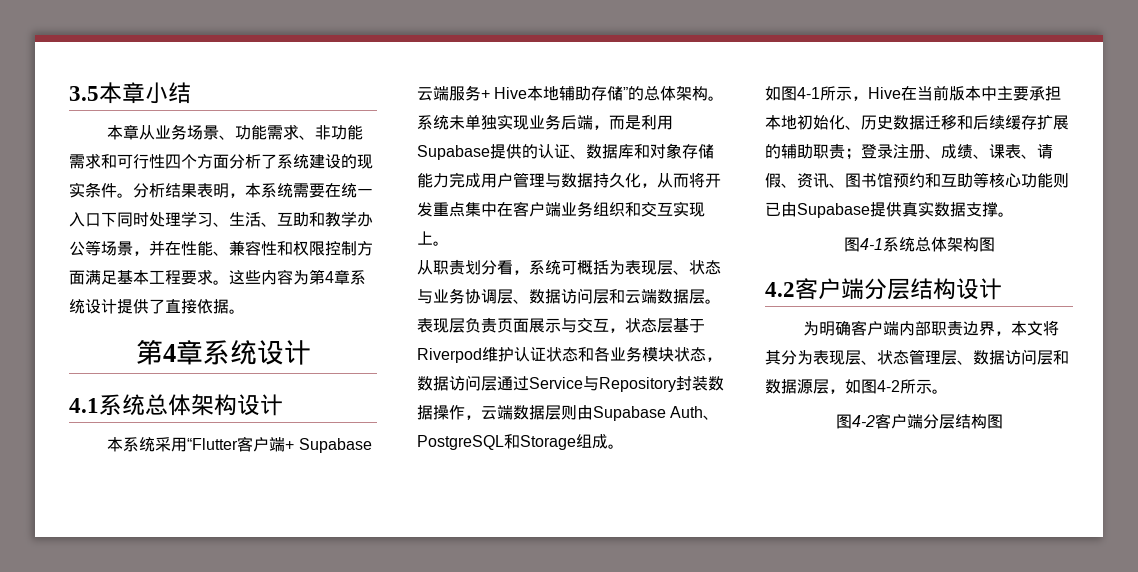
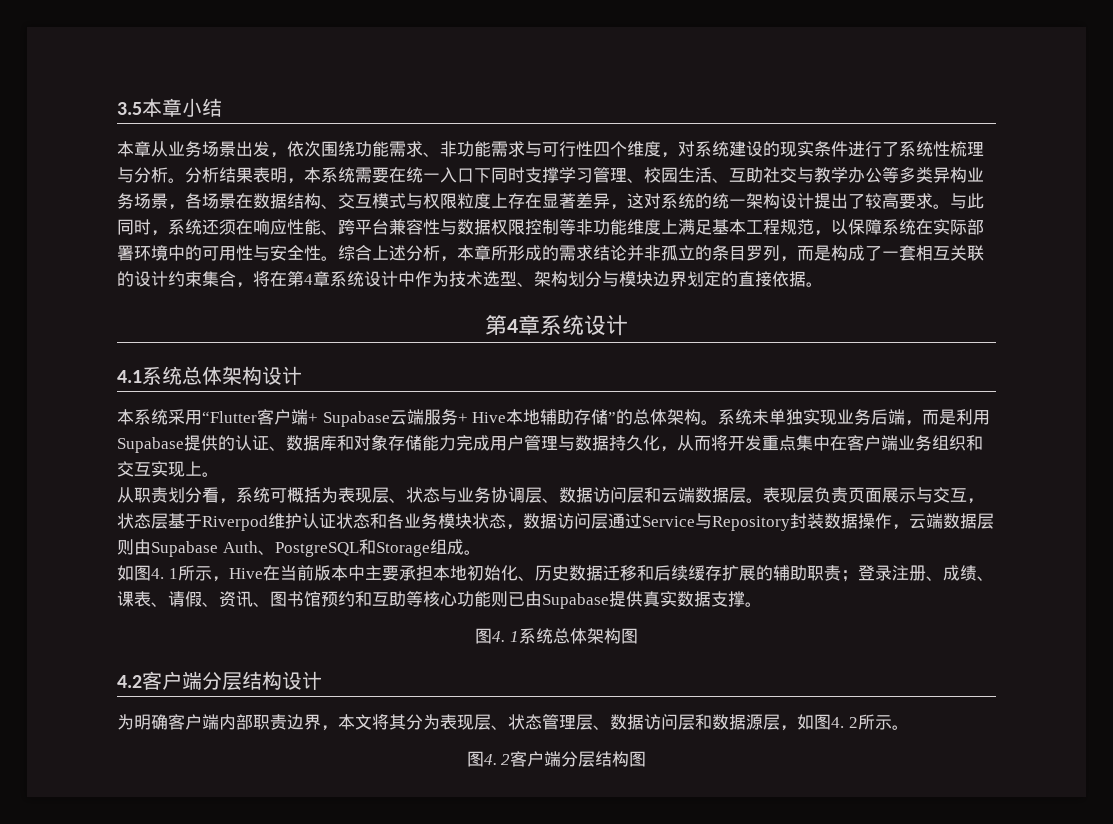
- 本章从业务场景、功能需求、非功能需求和可行性四个方面分析了系统建设的现实条件。
+ 本章从业务场景出发，依次围绕功能需求、非功能需求与可行性四个维度，对系统建设的现实条件进行了系统性梳理与分析。
- 分析结果表明，本系统需要在统一入口下同时处理学习、生活、互助和教学办公等场景，并在性能、兼容性和权限控制方面满足基本工程要求。这些内容为第4章系统设计提供了直接依据。
+ 分析结果表明，本系统需要在统一入口下同时支撑学习管理、校园生活、互助社交与教学办公等多类异构业务场景，各场景在数据结构、交互模式与权限粒度上存在显著差异，这对系统的统一架构设计提出了较高要求。与此同时，系统还须在响应性能、跨平台兼容性与数据权限控制等非功能维度上满足基本工程规范，以保障系统在实际部署环境中的可用性与安全性。综合上述分析，本章所形成的需求结论并非孤立的条目罗列，而是构成了一套相互关联的设计约束集合，将在第4章系统设计中作为技术选型、架构划分与模块边界划定的直接依据。
- 如图4-1所示，Hive在当前版本中主要承担本地初始化、历史数据迁移和后续缓存扩展的辅助职责；登录注册、成绩、课表、请假、资讯、图书馆预约和互助等核心功能则已由Supabase提供真实数据支撑。
+ 如图4. 1所示，Hive在当前版本中主要承担本地初始化、历史数据迁移和后续缓存扩展的辅助职责；登录注册、成绩、课表、请假、资讯、图书馆预约和互助等核心功能则已由Supabase提供真实数据支撑。
- 图4-1系统总体架构图
+ 图4. 1系统总体架构图
- 为明确客户端内部职责边界，本文将其分为表现层、状态管理层、数据访问层和数据源层，如图4-2所示。
+ 为明确客户端内部职责边界，本文将其分为表现层、状态管理层、数据访问层和数据源层，如图4. 2所示。
- 图4-2客户端分层结构图
+ 图4. 2客户端分层结构图

